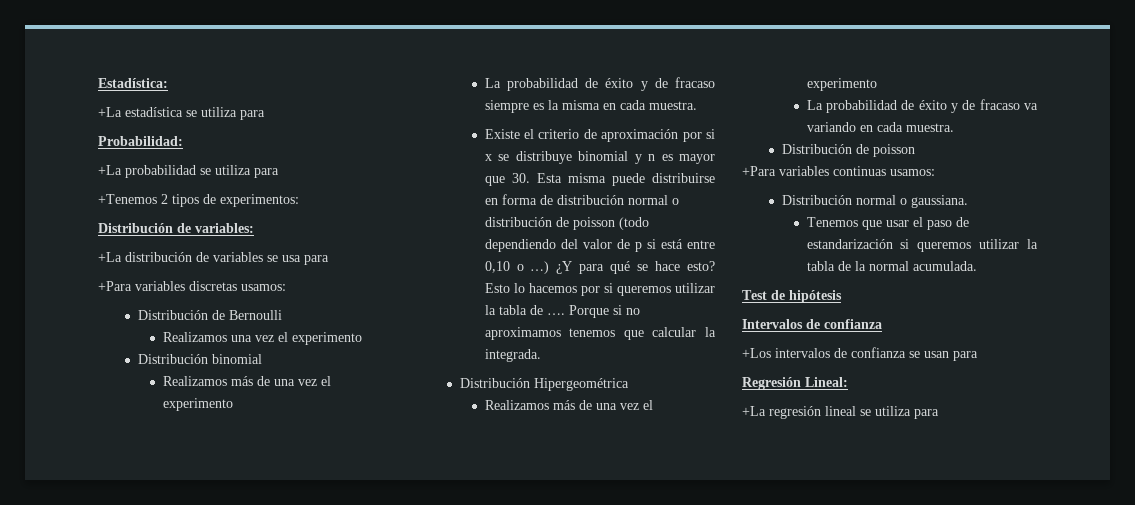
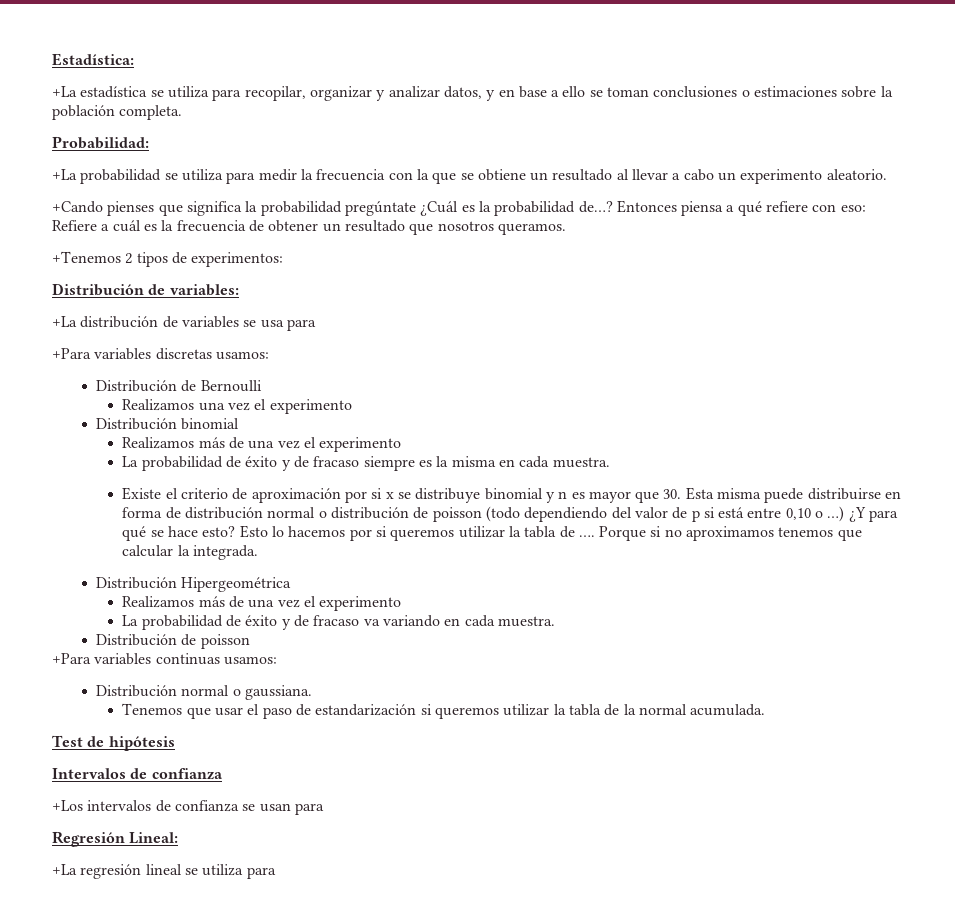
- +La estadística se utiliza para
+ +La estadística se utiliza para recopilar, organizar y analizar datos, y en base a ello se toman conclusiones o estimaciones sobre la población completa.
- +La probabilidad se utiliza para
+ +La probabilidad se utiliza para medir la frecuencia con la que se obtiene un resultado al llevar a cabo un experimento aleatorio.
+ +Cando pienses que significa la probabilidad pregúntate ¿Cuál es la probabilidad de…? Entonces piensa a qué refiere con eso: Refiere a cuál es la frecuencia de obtener un resultado que nosotros queramos.

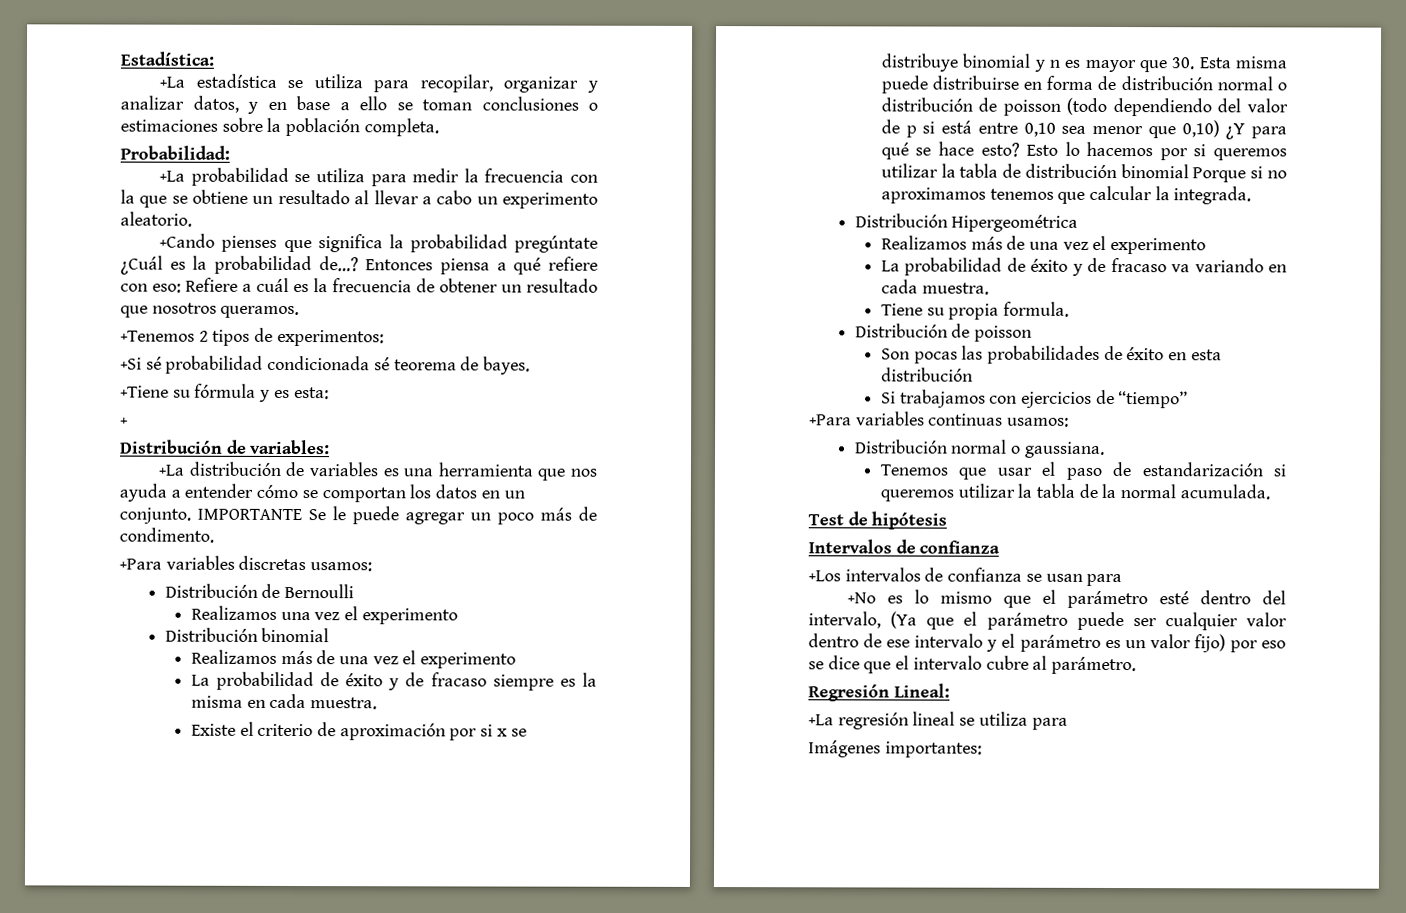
+ +Si sé probabilidad condicionada sé teorema de bayes.
+ +Tiene su fórmula y es esta:
+ +
- +La distribución de variables se usa para
+ +La distribución de variables es una herramienta que nos ayuda a entender cómo se comportan los datos en un conjunto. IMPORTANTE Se le puede agregar un poco más de condimento.
- Existe el criterio de aproximación por si x se distribuye binomial y n es mayor que 30. Esta misma puede distribuirse en forma de distribución normal o distribución de poisson (todo dependiendo del valor de p si está entre 0,10 o …) ¿Y para qué se hace esto?
+ Existe el criterio de aproximación por si x se distribuye binomial y n es mayor que 30. Esta misma puede distribuirse en forma de distribución normal o distribución de poisson (todo dependiendo del valor de p si está entre 0,10 sea menor que 0,10) ¿Y para qué se hace esto?
- Esto lo hacemos por si queremos utilizar la tabla de …. Porque si no aproximamos tenemos que calcular la integrada.
+ Esto lo hacemos por si queremos utilizar la tabla de distribución binomial Porque si no aproximamos tenemos que calcular la integrada.
+ Tiene su propia formula.
+ Son pocas las probabilidades de éxito en esta distribución
+ Si trabajamos con ejercicios de “tiempo”
+ +No es lo mismo que el parámetro esté dentro del intervalo, (Ya que el parámetro puede ser cualquier valor dentro de ese intervalo y el parámetro es un valor fijo) por eso se dice que el intervalo cubre al parámetro.
+ Imágenes importantes:

